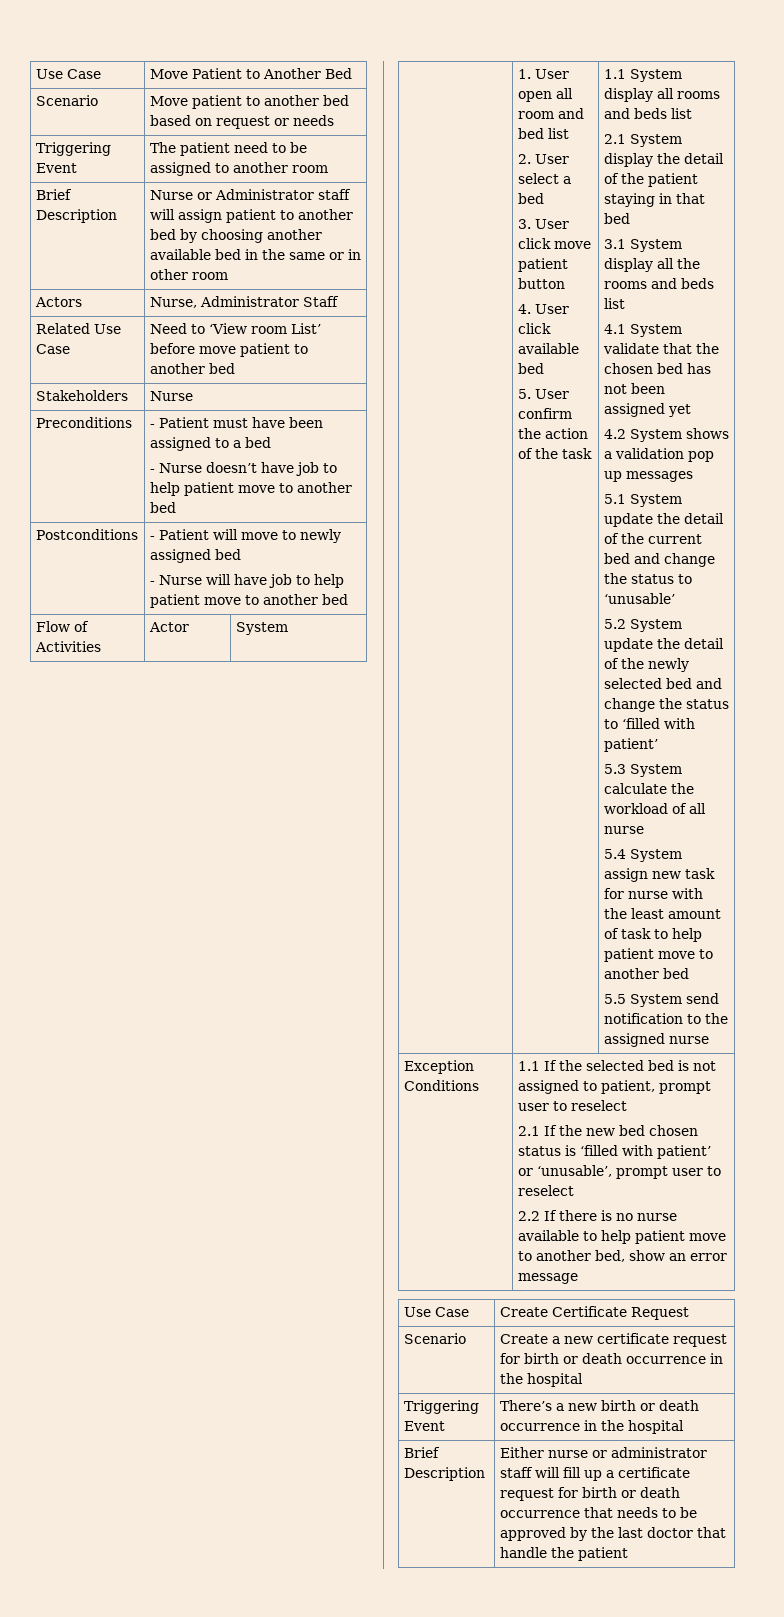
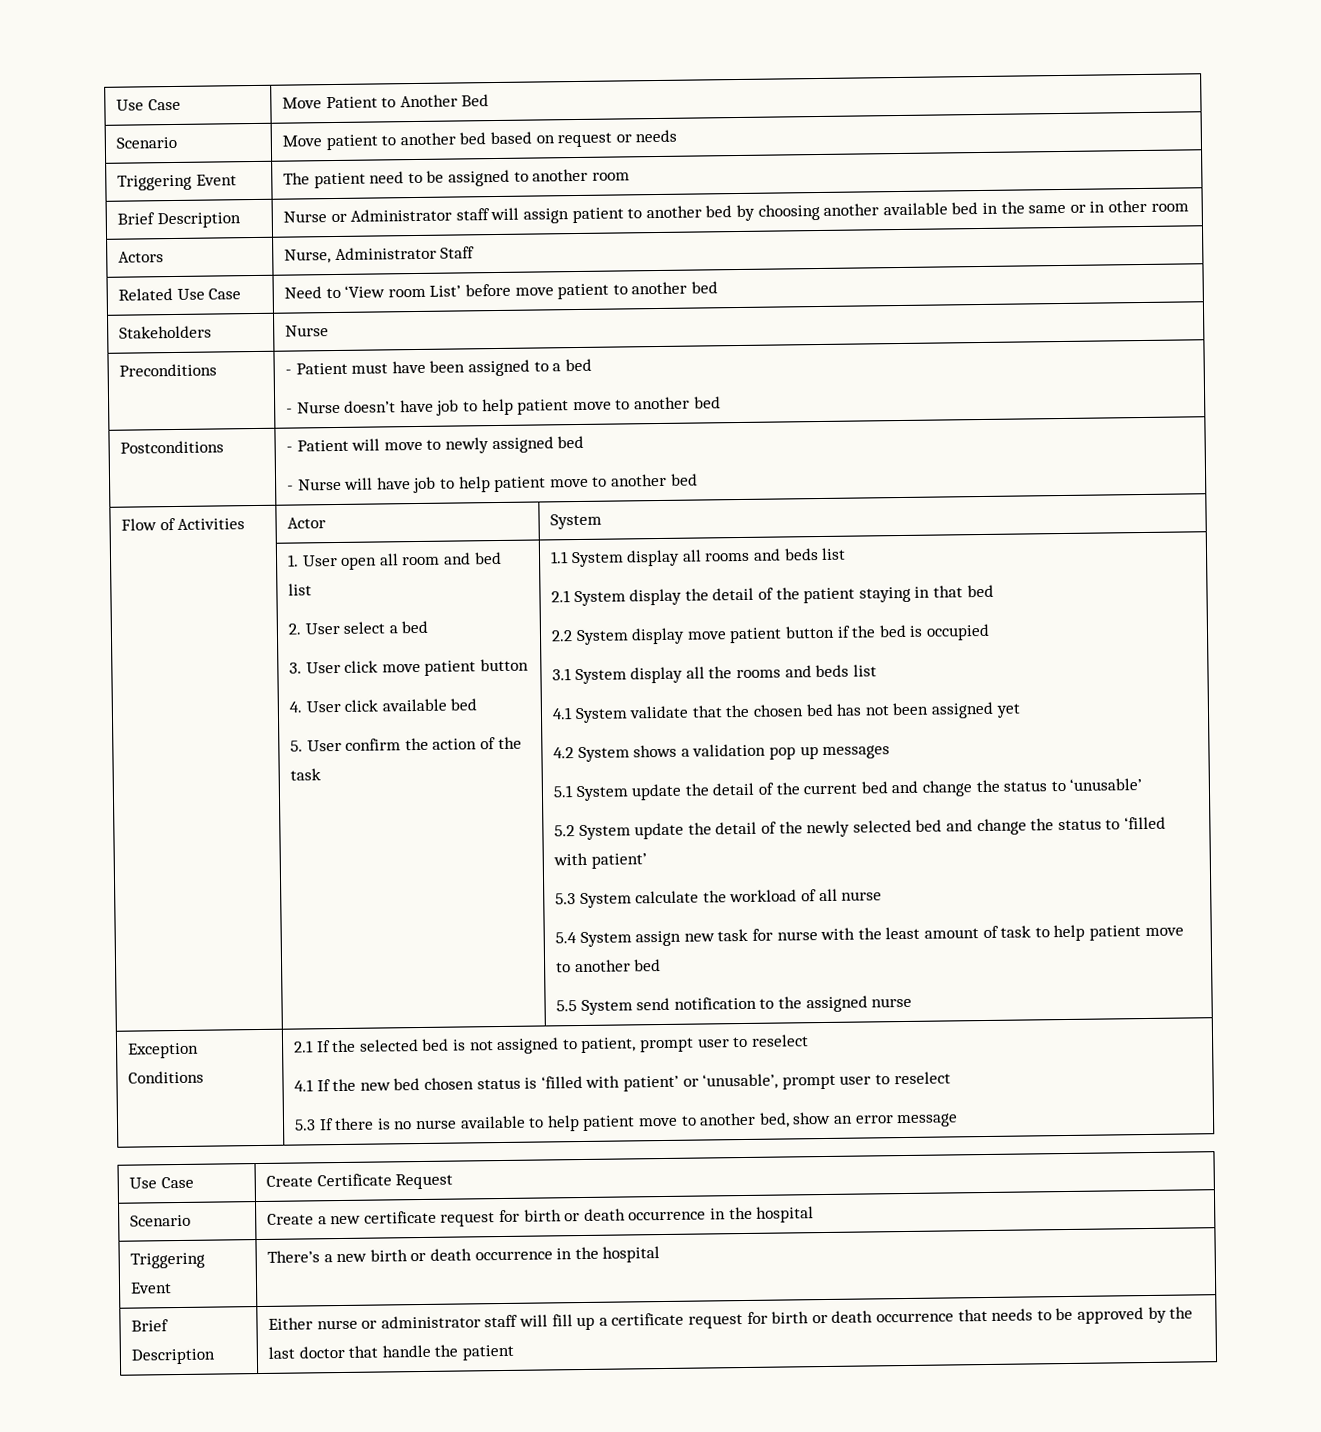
+ 2.2 System display move patient button if the bed is occupied
- 1.1 If the selected bed is not assigned to patient, prompt user to reselect
+ 2.1 If the selected bed is not assigned to patient, prompt user to reselect
- 2.1 If the new bed chosen status is ‘filled with patient’ or ‘unusable’, prompt user to reselect
+ 4.1 If the new bed chosen status is ‘filled with patient’ or ‘unusable’, prompt user to reselect
- 2.2 If there is no nurse available to help patient move to another bed, show an error message
+ 5.3 If there is no nurse available to help patient move to another bed, show an error message

